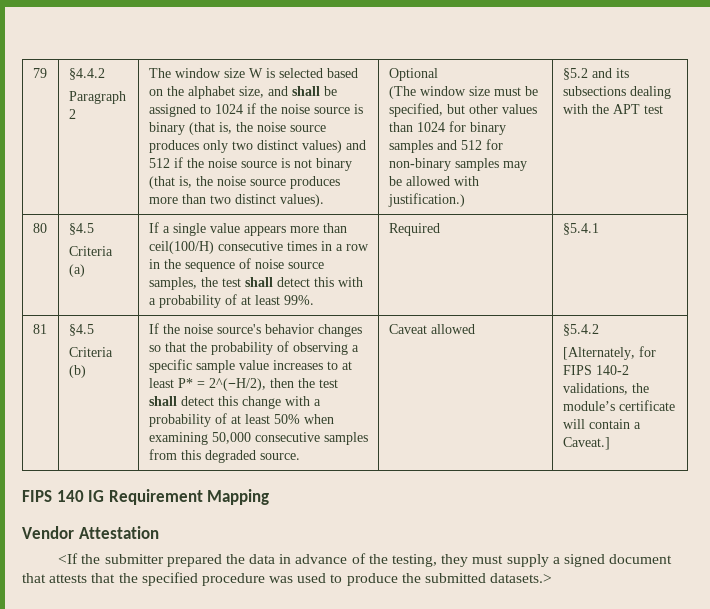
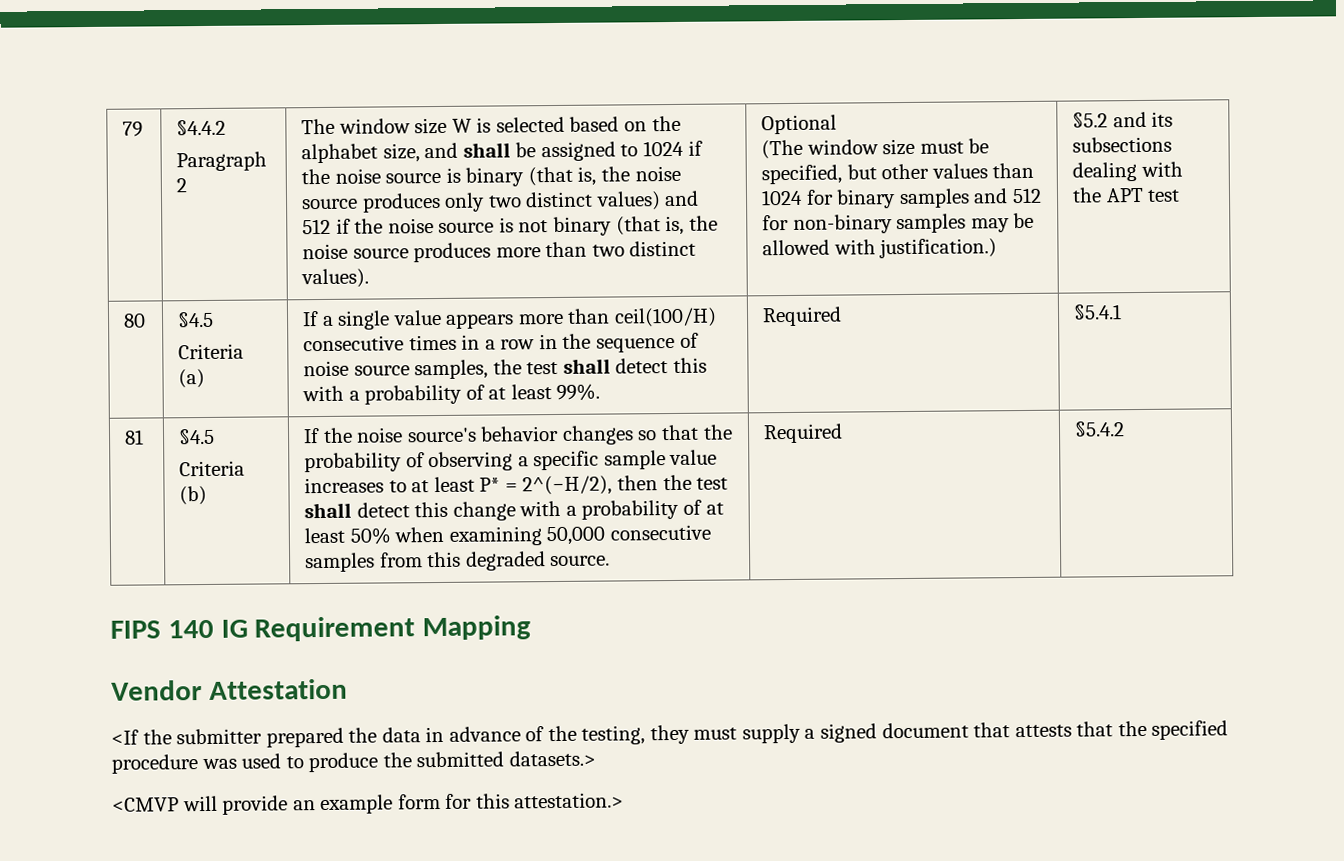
- If the noise source's behavior changes so that the probability of observing a specific sample value increases to at least P* = 2^(−H/2), then the test shall detect this change with a probability of at least 50% when examining 50,000 consecutive samples from this degraded source. | Caveat allowed
+ If the noise source's behavior changes so that the probability of observing a specific sample value increases to at least P* = 2^(−H/2), then the test shall detect this change with a probability of at least 50% when examining 50,000 consecutive samples from this degraded source. | Required
- [Alternately, for FIPS 140-2 validations, the module’s certificate will contain a Caveat.]
+ <CMVP will provide an example form for this attestation.>

